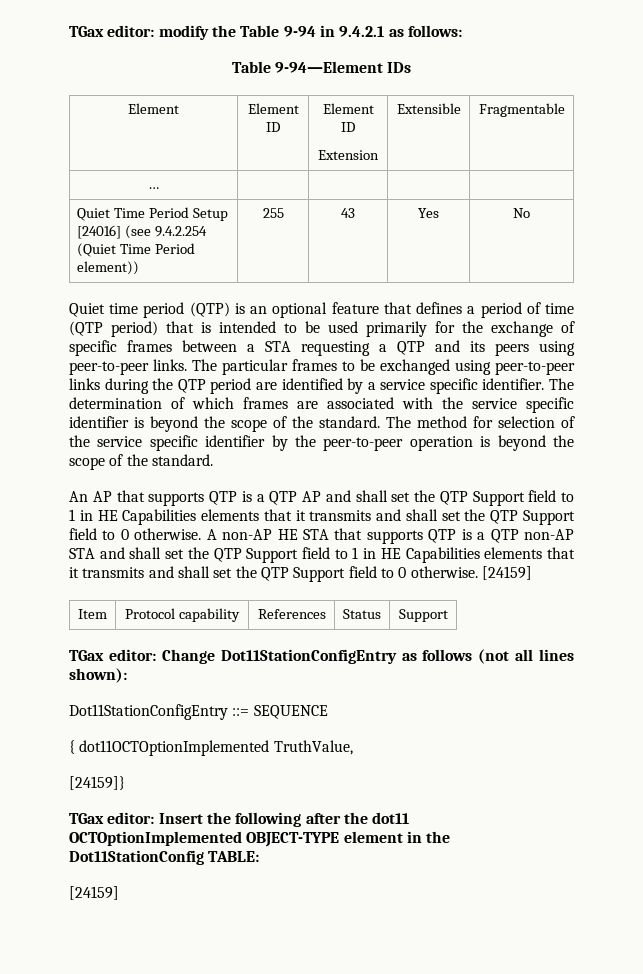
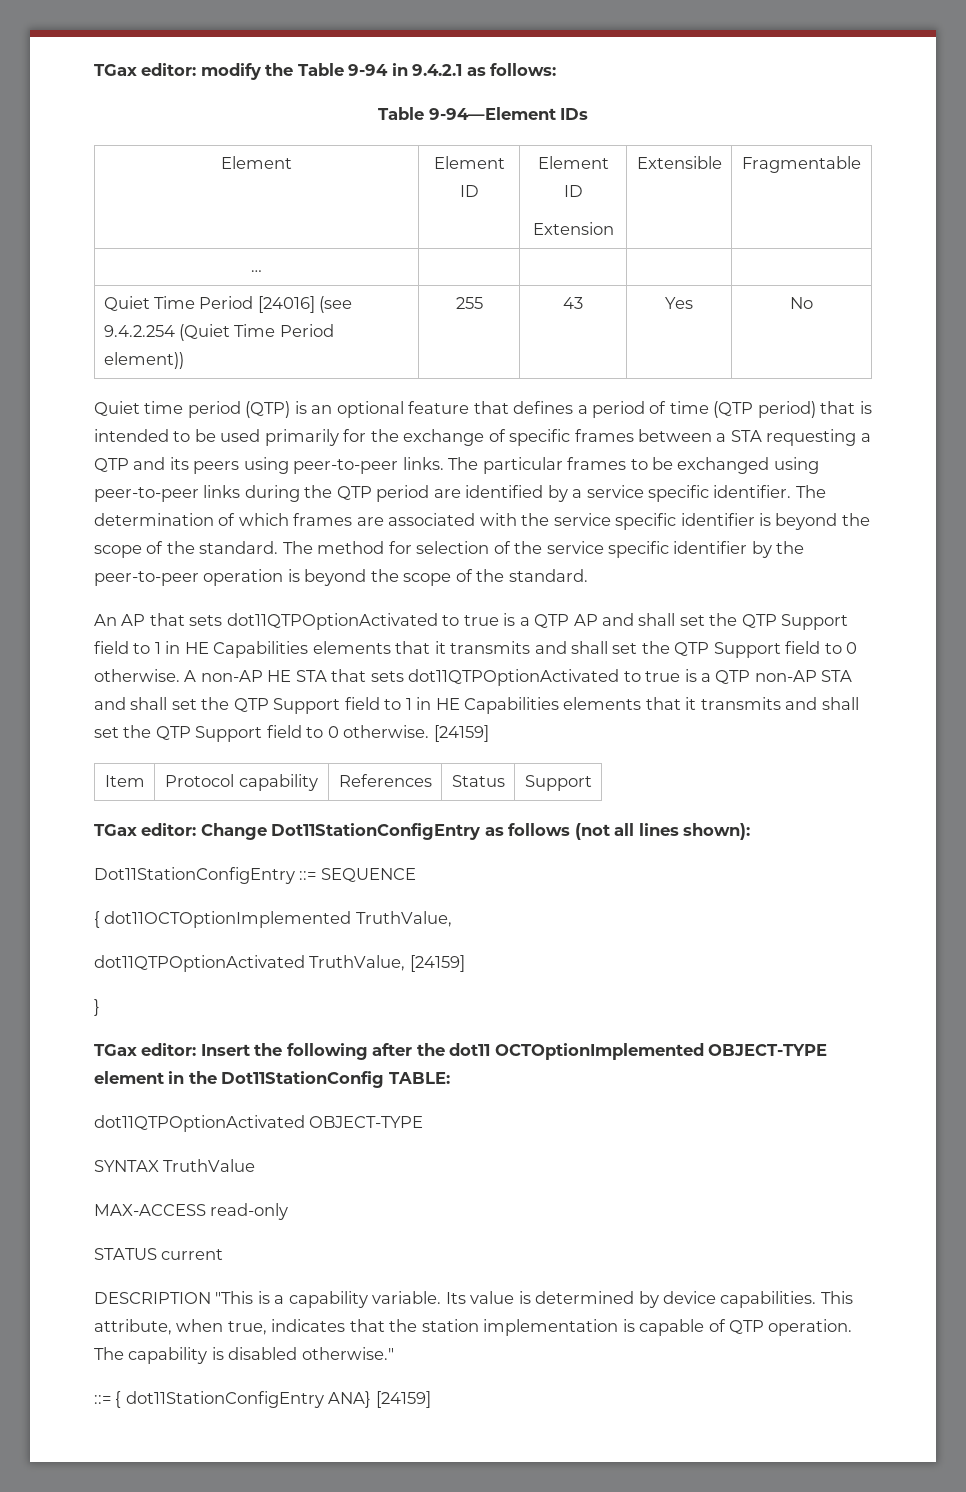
- Quiet Time Period Setup [24016] (see 9.4.2.254 (Quiet Time Period element)) | 255 | 43 | Yes | No
+ Quiet Time Period [24016] (see 9.4.2.254 (Quiet Time Period element)) | 255 | 43 | Yes | No
- An AP that supports QTP is a QTP AP and shall set the QTP Support field to 1 in HE Capabilities elements that it transmits and shall set the QTP Support field to 0 otherwise.
+ An AP that sets dot11QTPOptionActivated to true is a QTP AP and shall set the QTP Support field to 1 in HE Capabilities elements that it transmits and shall set the QTP Support field to 0 otherwise.
- A non-AP HE STA that supports QTP is a QTP non-AP STA and shall set the QTP Support field to 1 in HE Capabilities elements that it transmits and shall set the QTP Support field to 0 otherwise.
+ A non-AP HE STA that sets dot11QTPOptionActivated to true is a QTP non-AP STA and shall set the QTP Support field to 1 in HE Capabilities elements that it transmits and shall set the QTP Support field to 0 otherwise.
- [24159]}
+ dot11QTPOptionActivated TruthValue, [24159]
+ }
  TGax editor: Insert the following after the dot11 OCTOptionImplemented OBJECT-TYPE element in the Dot11StationConfig TABLE:
- [24159]
+ dot11QTPOptionActivated OBJECT-TYPE
+ SYNTAX TruthValue
+ MAX-ACCESS read-only
+ STATUS current
+ DESCRIPTION "This is a capability variable. Its value is determined by device capabilities. This attribute, when true, indicates that the station implementation is capable of QTP operation. The capability is disabled otherwise."
+ ::= { dot11StationConfigEntry ANA} [24159]

